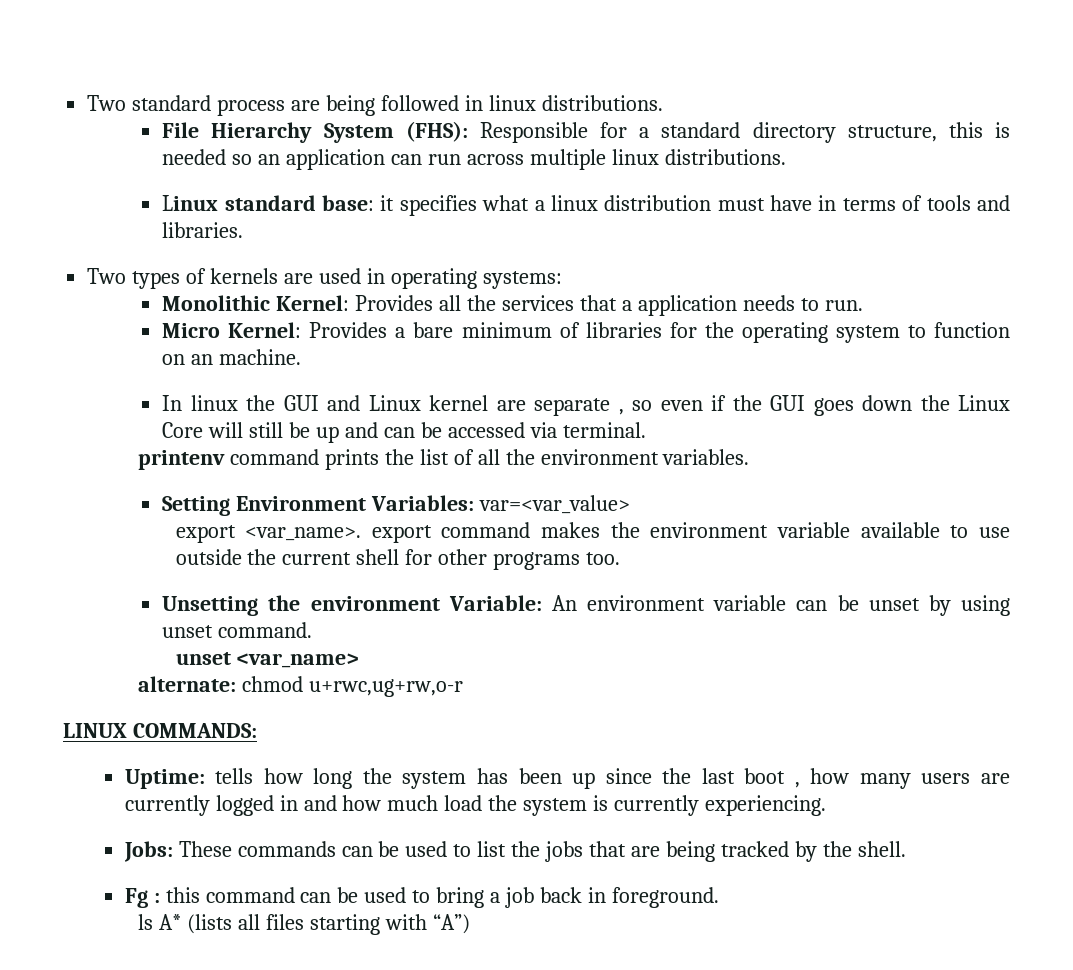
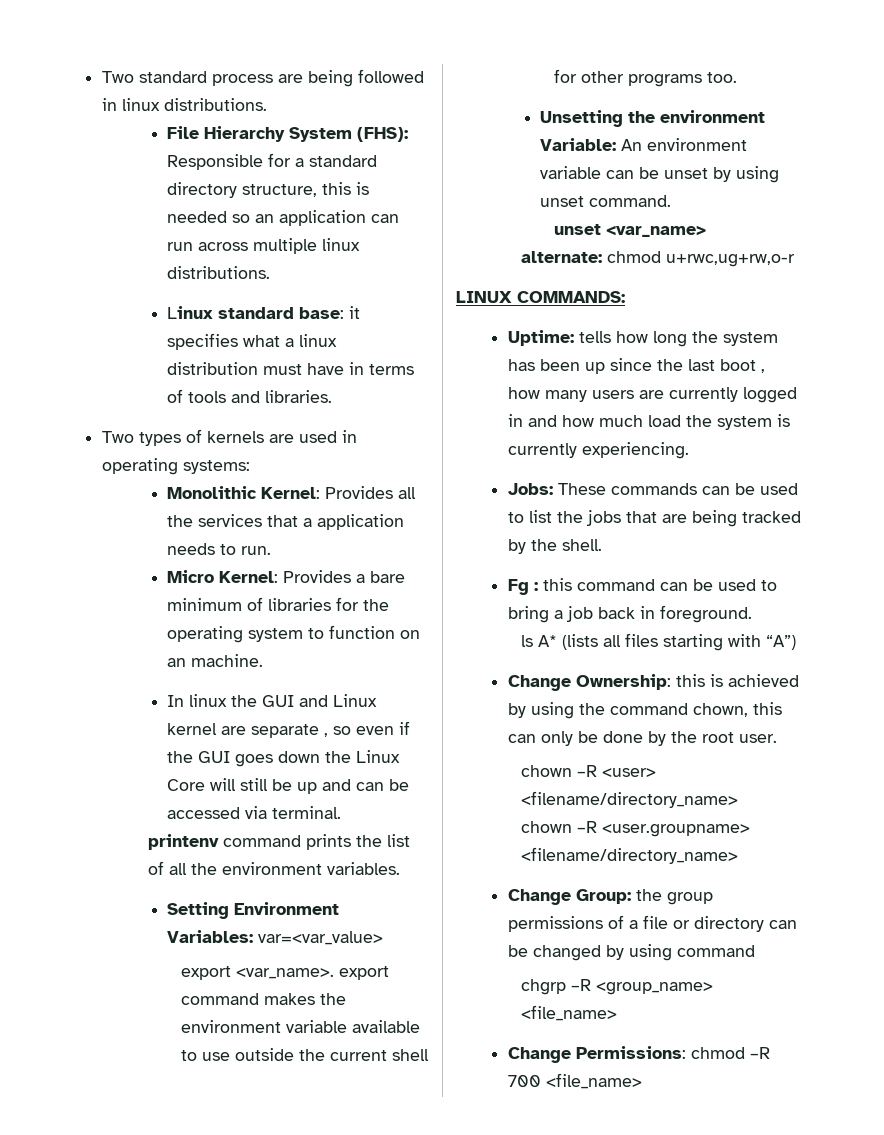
+ Change Ownership: this is achieved by using the command chown, this can only be done by the root user.
+ chown –R <user> <filename/directory_name>
+ chown –R <user.groupname> <filename/directory_name>
+ Change Group: the group permissions of a file or directory can be changed by using command
+ chgrp –R <group_name> <file_name>
+ Change Permissions: chmod –R 700 <file_name>

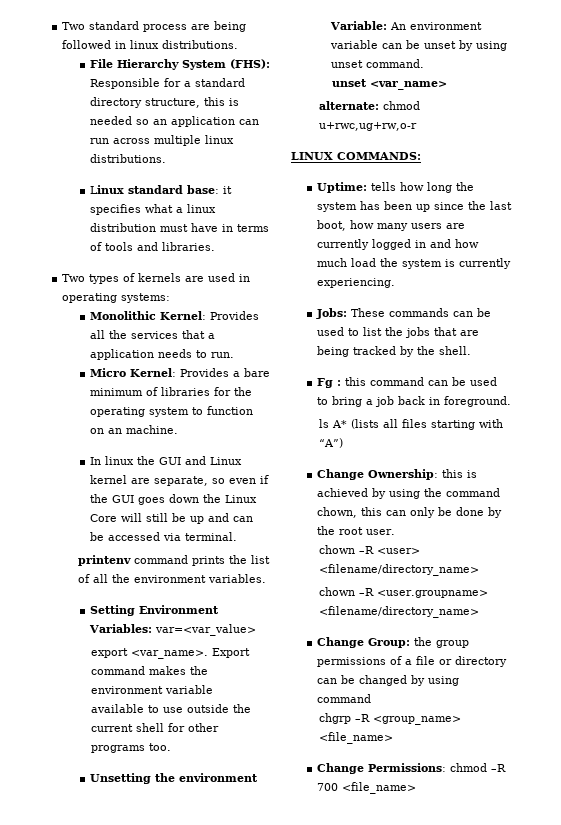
- In linux the GUI and Linux kernel are separate , so even if the GUI goes down the Linux Core will still be up and can be accessed via terminal.
+ In linux the GUI and Linux kernel are separate, so even if the GUI goes down the Linux Core will still be up and can be accessed via terminal.
- export <var_name>. export command makes the environment variable available to use outside the current shell for other programs too.
+ export <var_name>. Export command makes the environment variable available to use outside the current shell for other programs too.
- Uptime: tells how long the system has been up since the last boot , how many users are currently logged in and how much load the system is currently experiencing.
+ Uptime: tells how long the system has been up since the last boot, how many users are currently logged in and how much load the system is currently experiencing.

